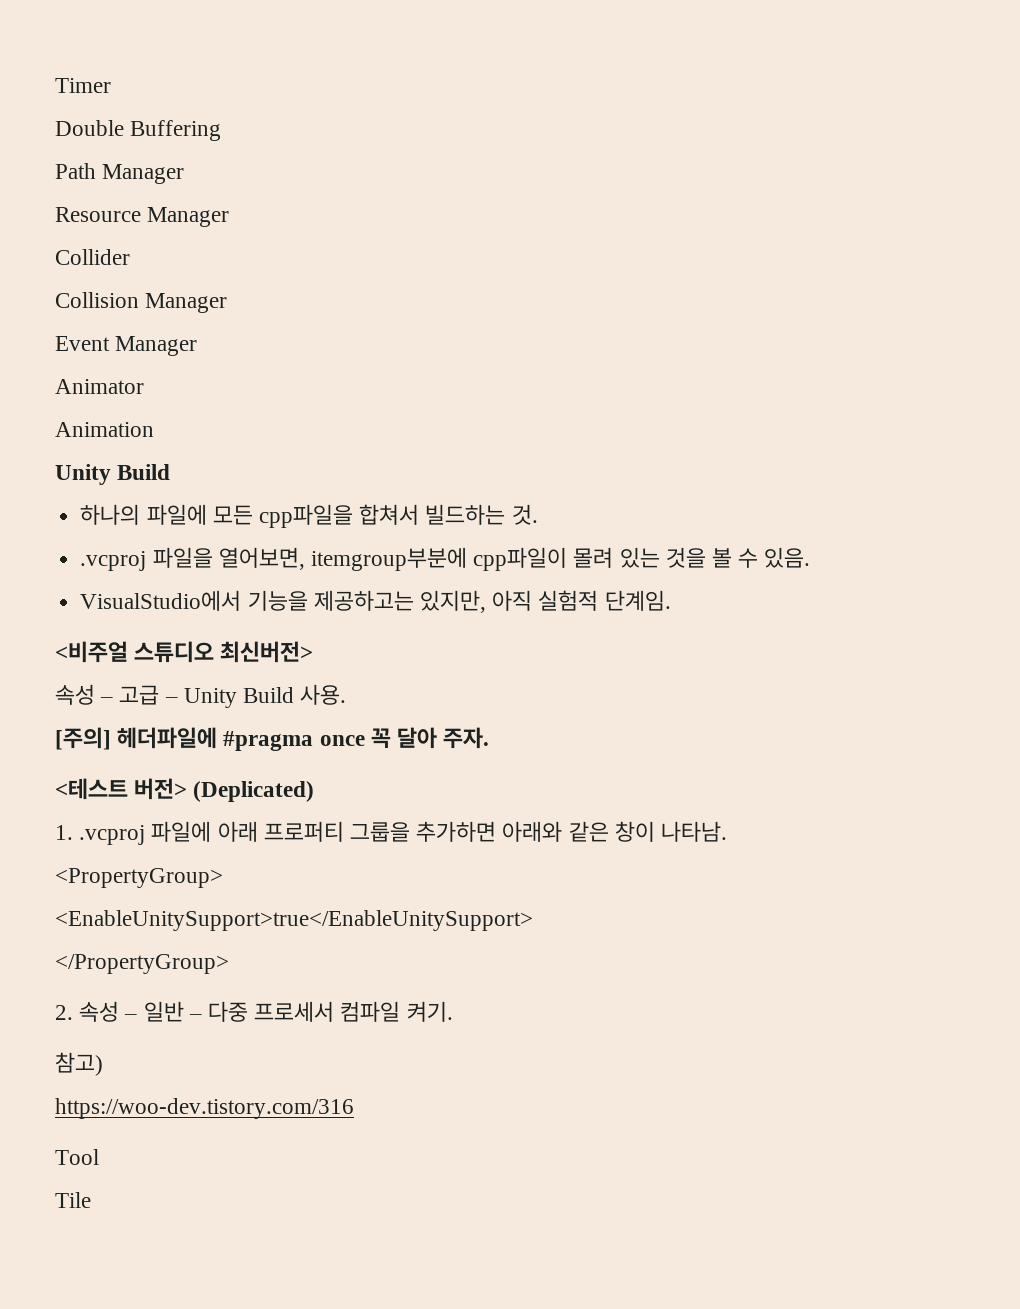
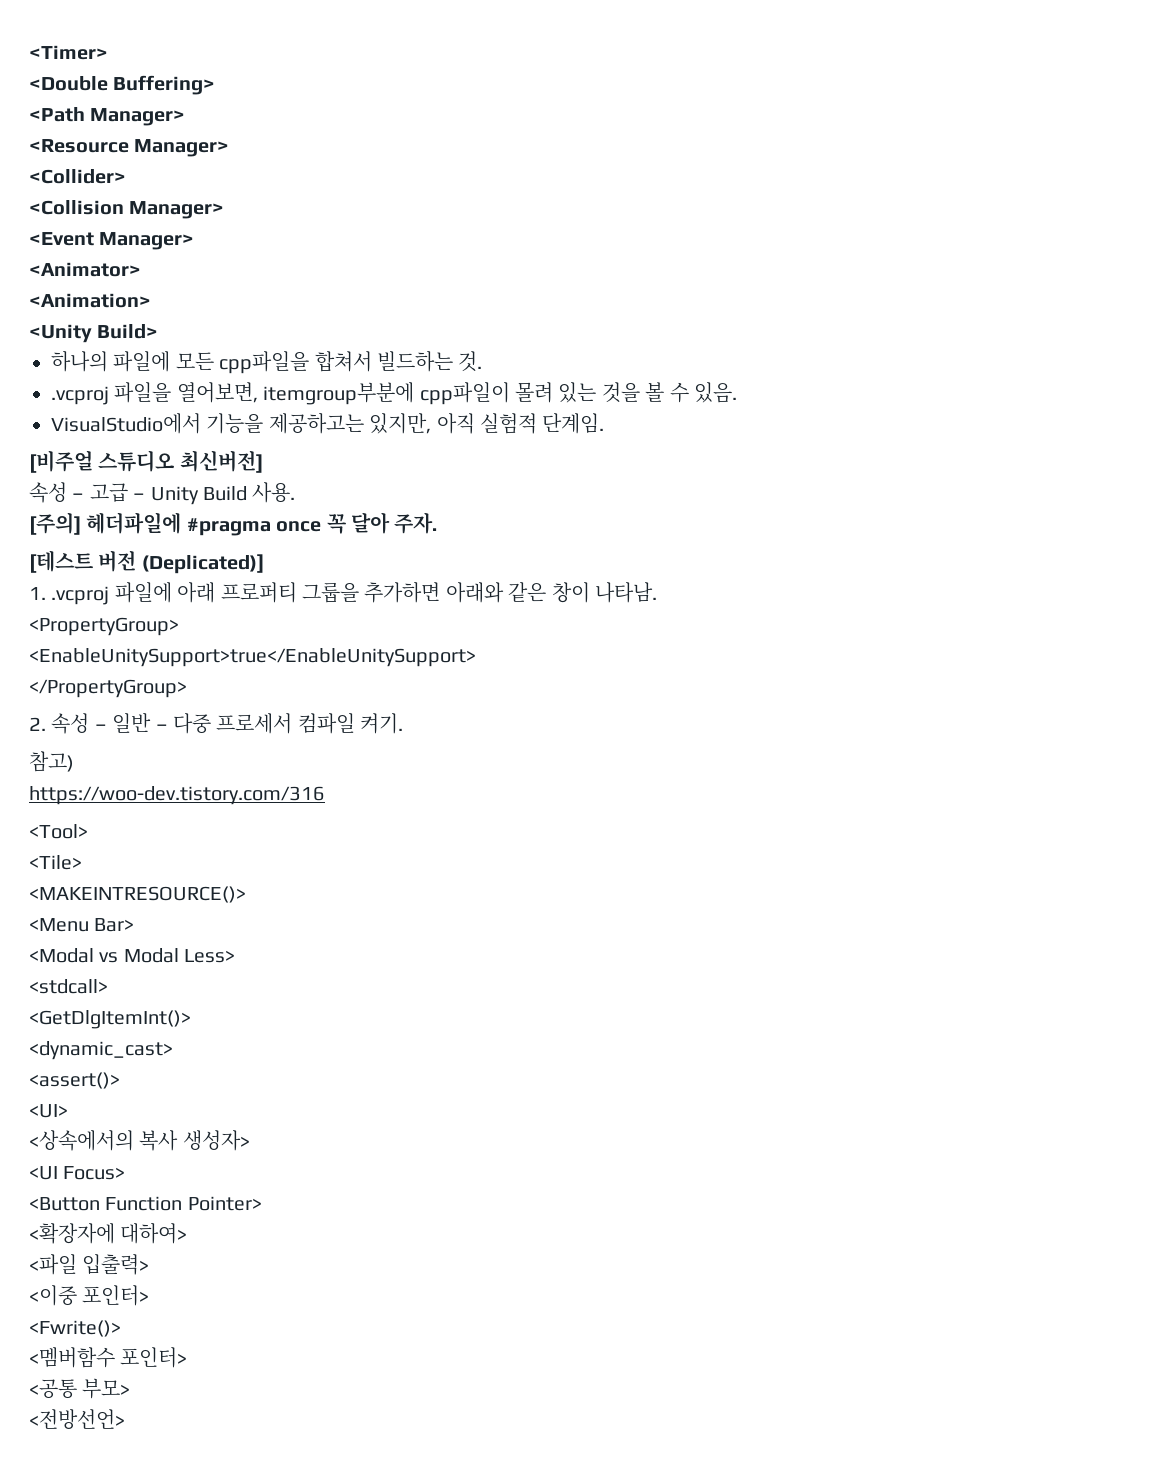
- Timer
- Double Buffering
- Path Manager
- Resource Manager
- Collider
- Collision Manager
- Event Manager
- Animator
- Animation
- Unity Build
+ <Timer>
+ <Double Buffering>
+ <Path Manager>
+ <Resource Manager>
+ <Collider>
+ <Collision Manager>
+ <Event Manager>
+ <Animator>
+ <Animation>
+ <Unity Build>
- <비주얼 스튜디오 최신버전>
+ [비주얼 스튜디오 최신버전]
- <테스트 버전> (Deplicated)
+ [테스트 버전 (Deplicated)]
- Tool
- Tile
+ <Tool>
+ <Tile>
+ <MAKEINTRESOURCE()>
+ <Menu Bar>
+ <Modal vs Modal Less>
+ <stdcall>
+ <GetDlgItemInt()>
+ <dynamic_cast>
+ <assert()>
+ <UI>
+ <상속에서의 복사 생성자>
+ <UI Focus>
+ <Button Function Pointer>
+ <확장자에 대하여>
+ <파일 입출력>
+ <이중 포인터>
+ <Fwrite()>
+ <멤버함수 포인터>
+ <공통 부모>
+ <전방선언>

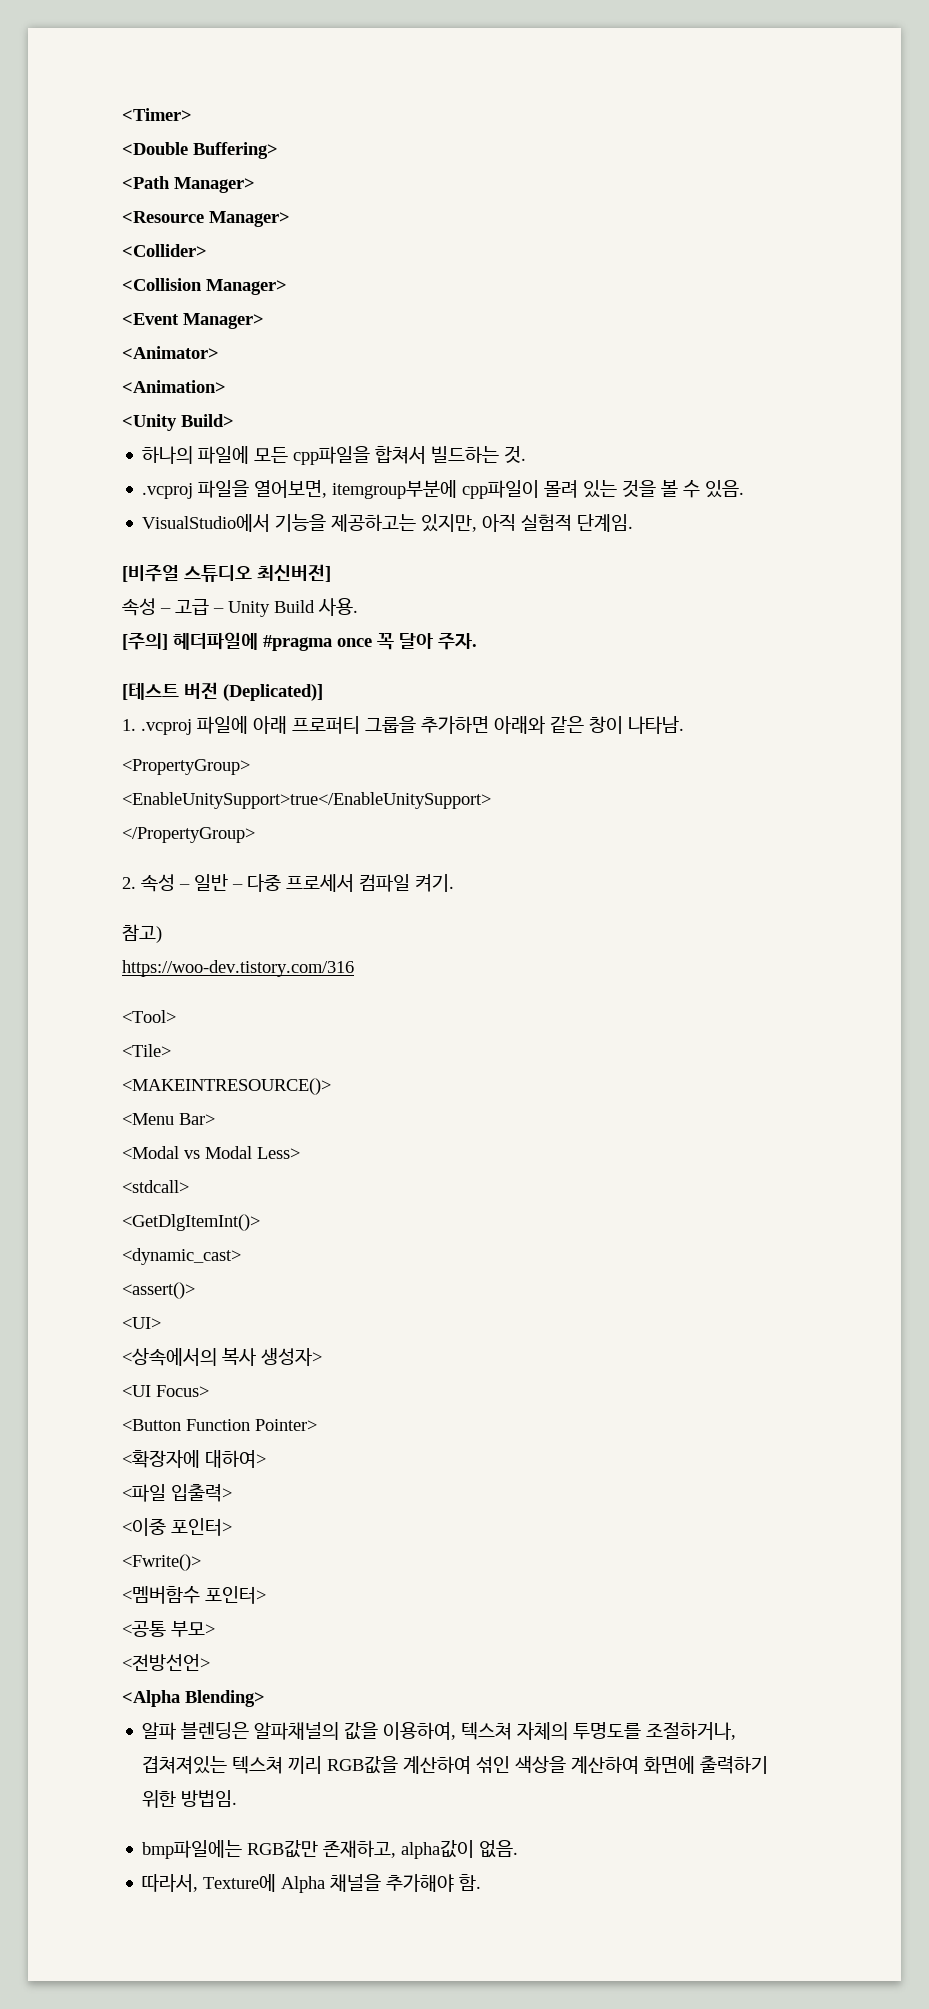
+ <Alpha Blending>
+ 알파 블렌딩은 알파채널의 값을 이용하여, 텍스쳐 자체의 투명도를 조절하거나, 겹쳐져있는 텍스쳐 끼리 RGB값을 계산하여 섞인 색상을 계산하여 화면에 출력하기 위한 방법임.
+ bmp파일에는 RGB값만 존재하고, alpha값이 없음.
+ 따라서, Texture에 Alpha 채널을 추가해야 함.

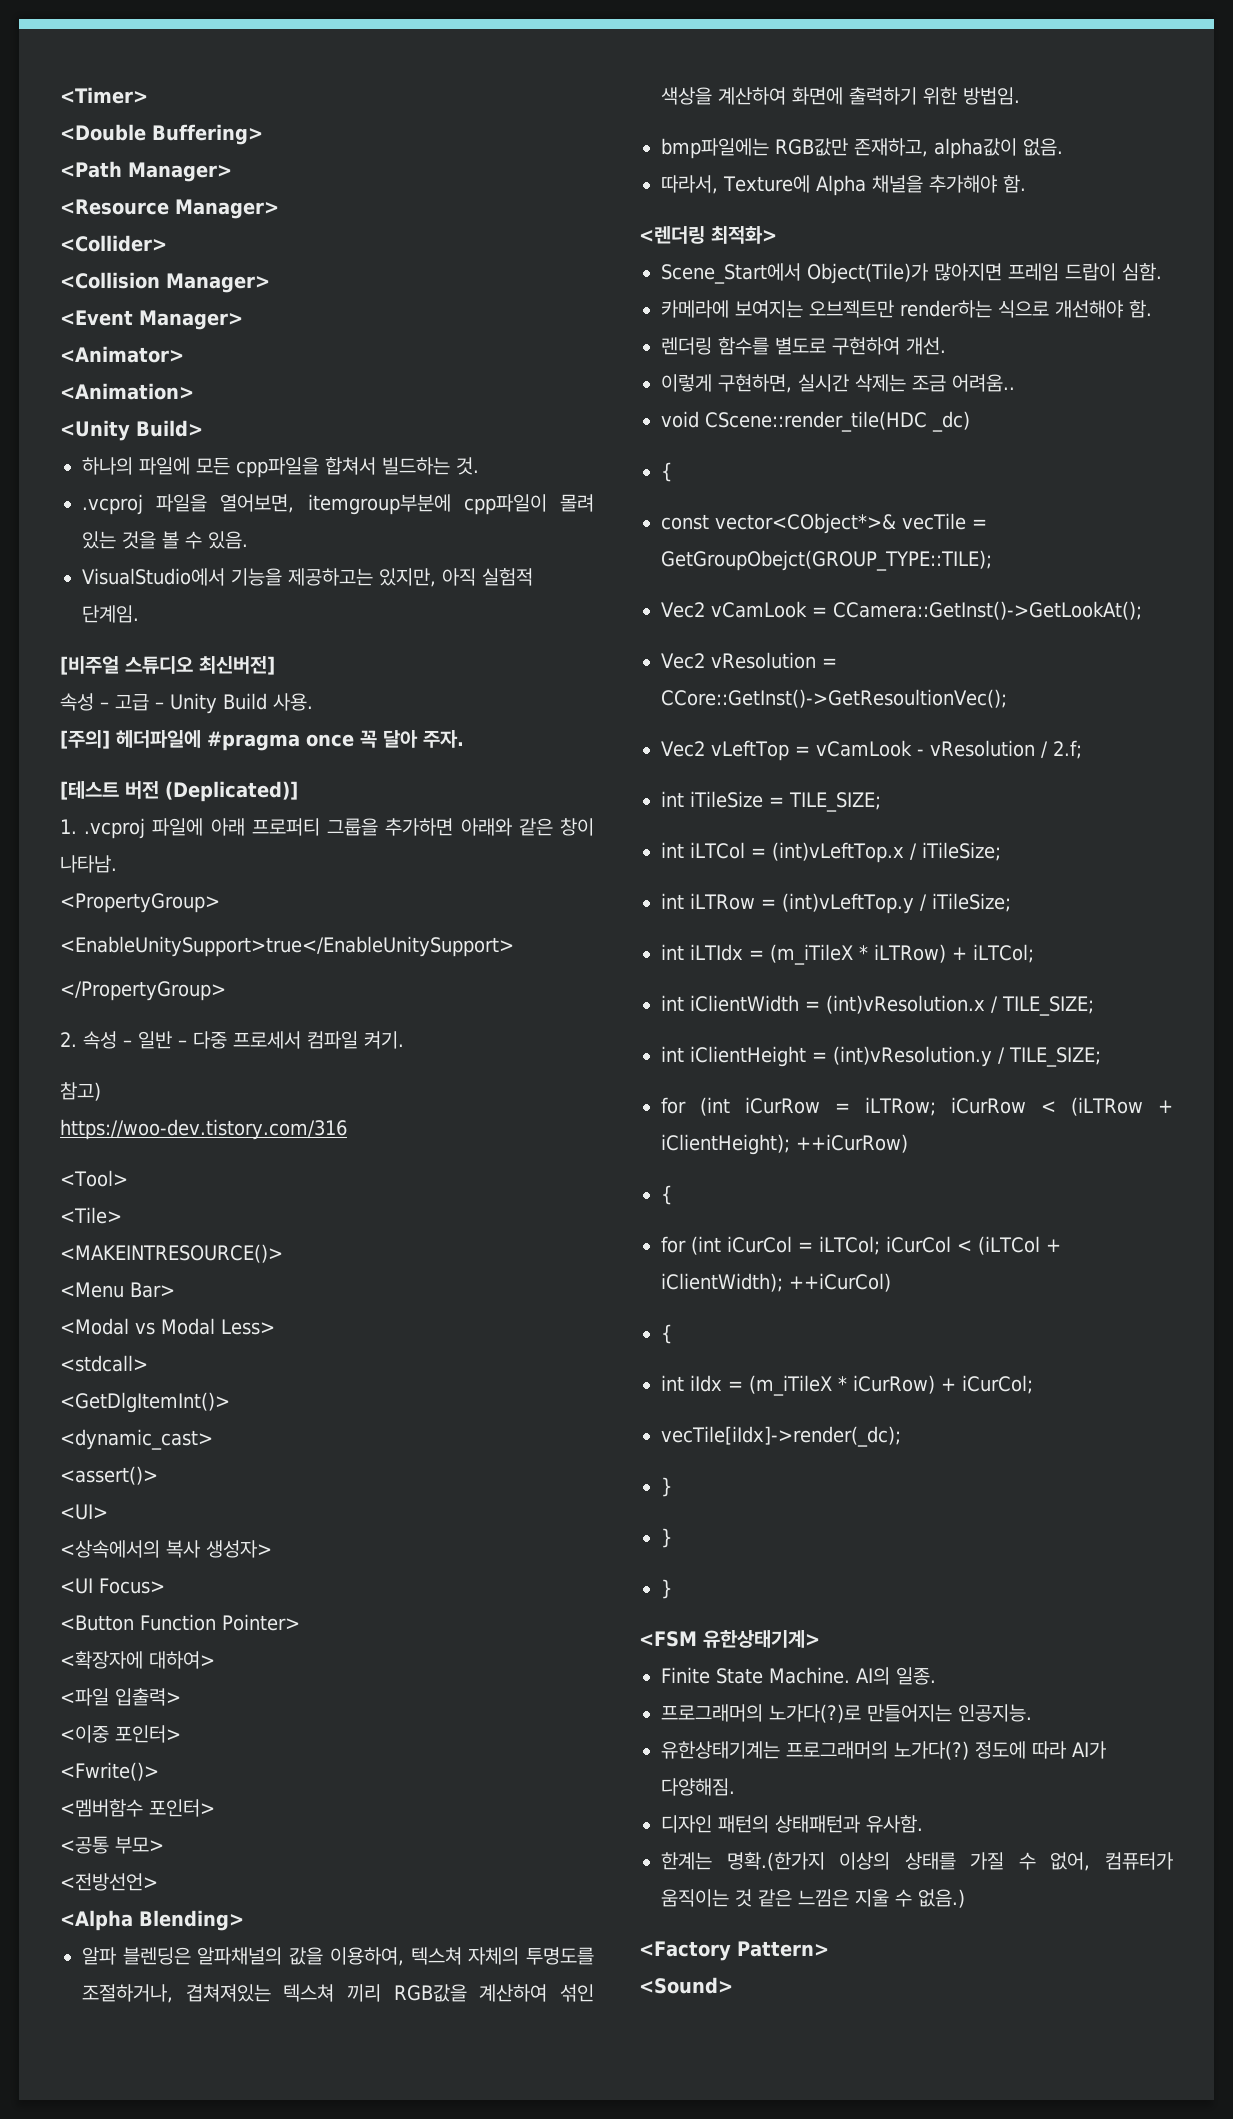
+ <렌더링 최적화>
+ Scene_Start에서 Object(Tile)가 많아지면 프레임 드랍이 심함.
+ 카메라에 보여지는 오브젝트만 render하는 식으로 개선해야 함.
+ 렌더링 함수를 별도로 구현하여 개선.
+ 이렇게 구현하면, 실시간 삭제는 조금 어려움..
+ void CScene::render_tile(HDC _dc)
+ {
+ const vector<CObject*>& vecTile = GetGroupObejct(GROUP_TYPE::TILE);
+ Vec2 vCamLook = CCamera::GetInst()->GetLookAt();
+ Vec2 vResolution = CCore::GetInst()->GetResoultionVec();
+ Vec2 vLeftTop = vCamLook - vResolution / 2.f;
+ int iTileSize = TILE_SIZE;
+ int iLTCol = (int)vLeftTop.x / iTileSize;
+ int iLTRow = (int)vLeftTop.y / iTileSize;
+ int iLTIdx = (m_iTileX * iLTRow) + iLTCol;
+ int iClientWidth = (int)vResolution.x / TILE_SIZE;
+ int iClientHeight = (int)vResolution.y / TILE_SIZE;
+ for (int iCurRow = iLTRow; iCurRow < (iLTRow + iClientHeight); ++iCurRow)
+ {
+ for (int iCurCol = iLTCol; iCurCol < (iLTCol + iClientWidth); ++iCurCol)
+ {
+ int iIdx = (m_iTileX * iCurRow) + iCurCol;
+ vecTile[iIdx]->render(_dc);
+ }
+ }
+ }
+ <FSM 유한상태기계>
+ Finite State Machine. AI의 일종.
+ 프로그래머의 노가다(?)로 만들어지는 인공지능.
+ 유한상태기계는 프로그래머의 노가다(?) 정도에 따라 AI가 다양해짐.
+ 디자인 패턴의 상태패턴과 유사함.
+ 한계는 명확.(한가지 이상의 상태를 가질 수 없어, 컴퓨터가 움직이는 것 같은 느낌은 지울 수 없음.)
+ <Factory Pattern>
+ <Sound>

